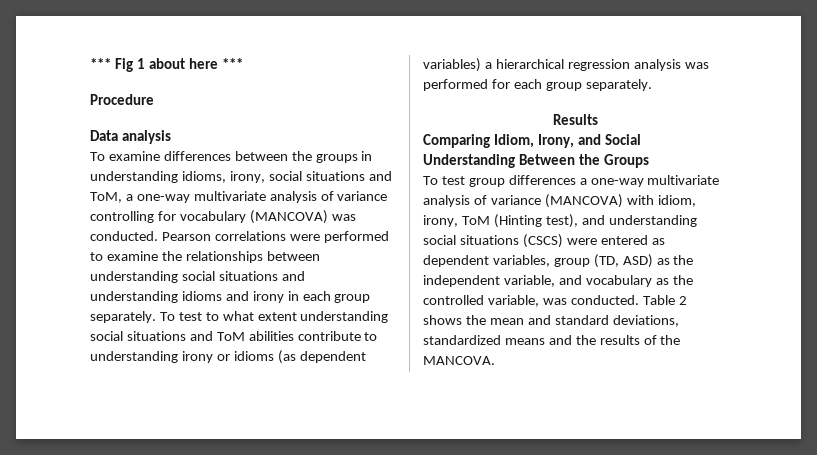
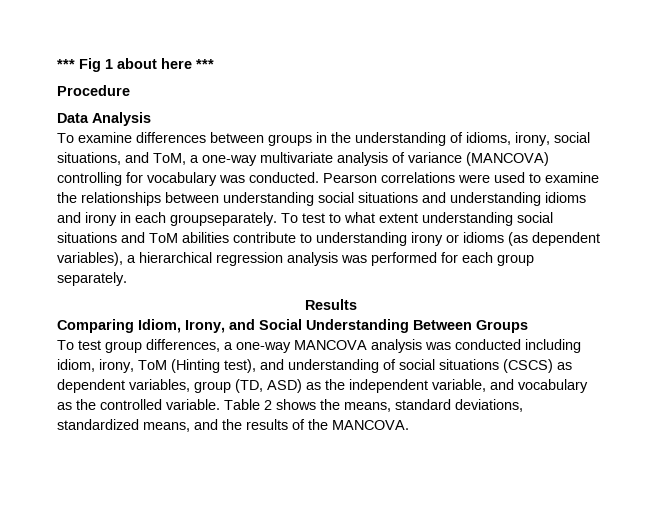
- Data analysis
+ Data Analysis
- To examine differences between the groups in understanding idioms, irony, social situations and ToM, a one-way multivariate analysis of variance controlling for vocabulary (MANCOVA) was conducted.
+ To examine differences between groups in the understanding of idioms, irony, social situations, and ToM, a one-way multivariate analysis of variance (MANCOVA) controlling for vocabulary was conducted.
- Pearson correlations were performed to examine the relationships between understanding social situations and understanding idioms and irony in each group separately.
+ Pearson correlations were used to examine the relationships between understanding social situations and understanding idioms and irony in each groupseparately.
- To test to what extent understanding social situations and ToM abilities contribute to understanding irony or idioms (as dependent variables) a hierarchical regression analysis was performed for each group separately.
+ To test to what extent understanding social situations and ToM abilities contribute to understanding irony or idioms (as dependent variables), a hierarchical regression analysis was performed for each group separately.
- Comparing Idiom, Irony, and Social Understanding Between the Groups
+ Comparing Idiom, Irony, and Social Understanding Between Groups
- To test group differences a one-way multivariate analysis of variance (MANCOVA) with idiom, irony, ToM (Hinting test), and understanding social situations (CSCS) were entered as dependent variables, group (TD, ASD) as the independent variable, and vocabulary as the controlled variable, was conducted.
+ To test group differences, a one-way MANCOVA analysis was conducted including idiom, irony, ToM (Hinting test), and understanding of social situations (CSCS) as dependent variables, group (TD, ASD) as the independent variable, and vocabulary as the controlled variable.
- Table 2 shows the mean and standard deviations, standardized means and the results of the MANCOVA.
+ Table 2 shows the means, standard deviations, standardized means, and the results of the MANCOVA.

